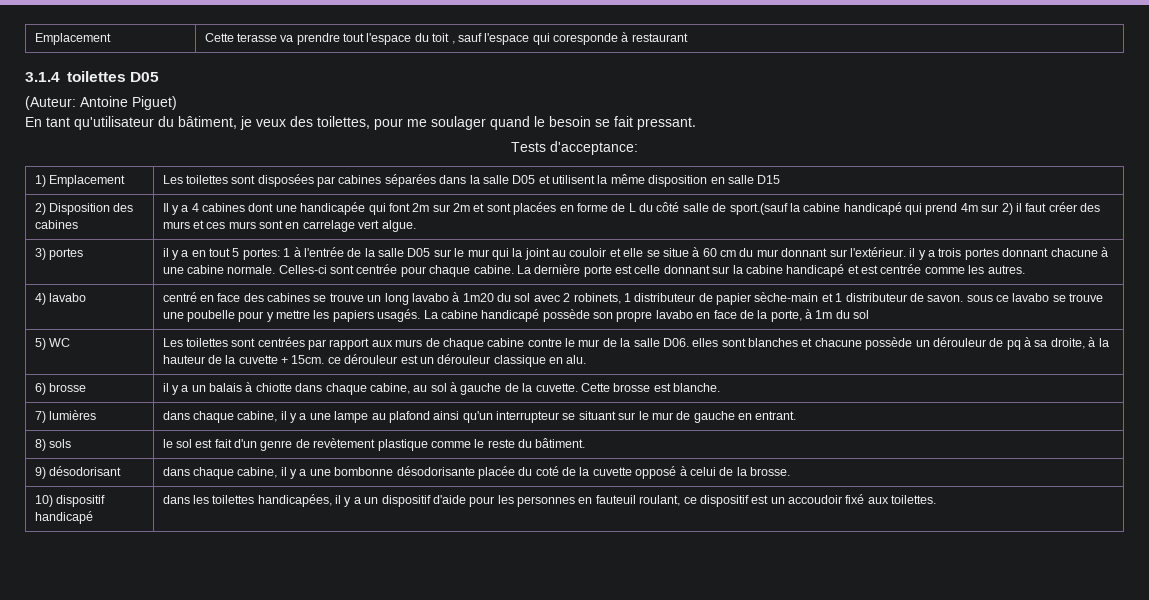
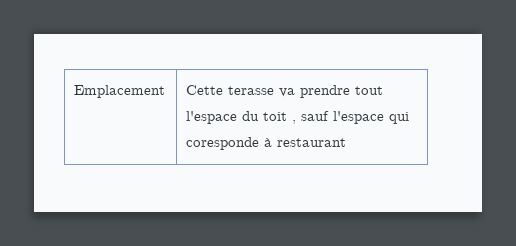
- 3.1.4 toilettes D05
- (Auteur: Antoine Piguet)
- En tant qu'utilisateur du bâtiment, je veux des toilettes, pour me soulager quand le besoin se fait pressant.
- Tests d'acceptance:
- 1) Emplacement | Les toilettes sont disposées par cabines séparées dans la salle D05 et utilisent la même disposition en salle D15
- 2) Disposition des cabines | Il y a 4 cabines dont une handicapée qui font 2m sur 2m et sont placées en forme de L du côté salle de sport.(sauf la cabine handicapé qui prend 4m sur 2) il faut créer des murs et ces murs sont en carrelage vert algue.
- 3) portes | il y a en tout 5 portes: 1 à l'entrée de la salle D05 sur le mur qui la joint au couloir et elle se situe à 60 cm du mur donnant sur l'extérieur. il y a trois portes donnant chacune à une cabine normale. Celles-ci sont centrée pour chaque cabine. La dernière porte est celle donnant sur la cabine handicapé et est centrée comme les autres.
- 4) lavabo | centré en face des cabines se trouve un long lavabo à 1m20 du sol avec 2 robinets, 1 distributeur de papier sèche-main et 1 distributeur de savon. sous ce lavabo se trouve une poubelle pour y mettre les papiers usagés. La cabine handicapé possède son propre lavabo en face de la porte, à 1m du sol
- 5) WC | Les toilettes sont centrées par rapport aux murs de chaque cabine contre le mur de la salle D06. elles sont blanches et chacune possède un dérouleur de pq à sa droite, à la hauteur de la cuvette + 15cm. ce dérouleur est un dérouleur classique en alu.
- 6) brosse | il y a un balais à chiotte dans chaque cabine, au sol à gauche de la cuvette. Cette brosse est blanche.
- 7) lumières | dans chaque cabine, il y a une lampe au plafond ainsi qu'un interrupteur se situant sur le mur de gauche en entrant.
- 8) sols | le sol est fait d'un genre de revètement plastique comme le reste du bâtiment.
- 9) désodorisant | dans chaque cabine, il y a une bombonne désodorisante placée du coté de la cuvette opposé à celui de la brosse.
- 10) dispositif handicapé | dans les toilettes handicapées, il y a un dispositif d'aide pour les personnes en fauteuil roulant, ce dispositif est un accoudoir fixé aux toilettes.

